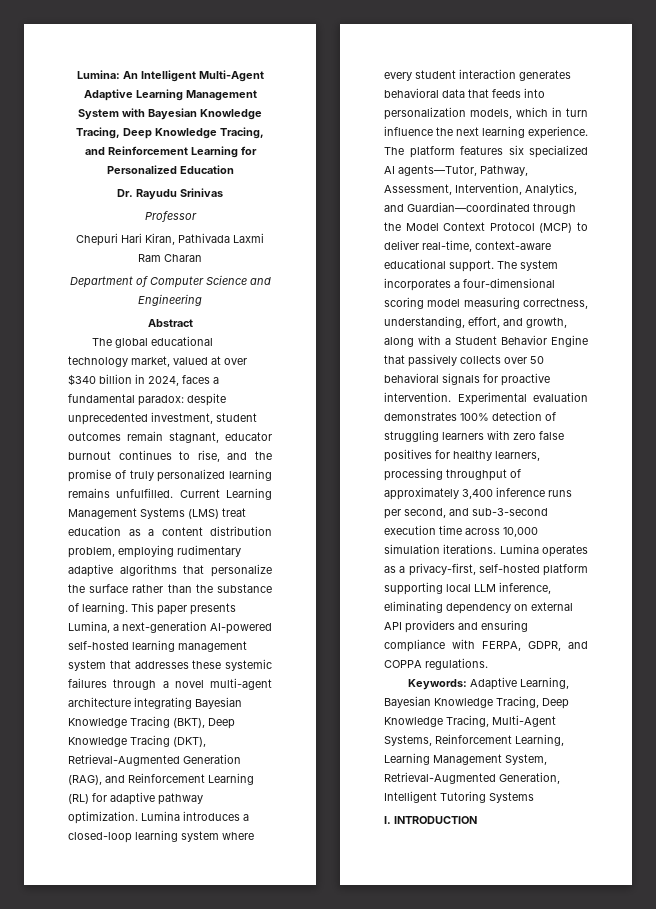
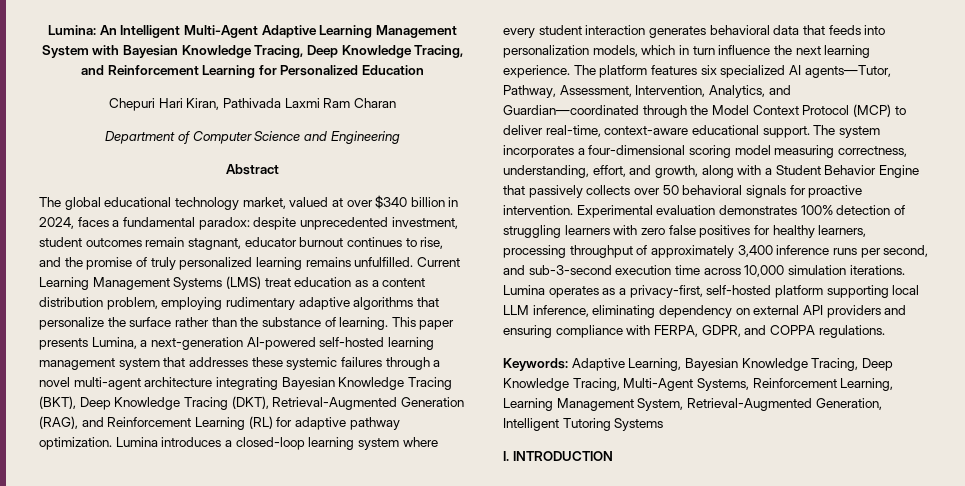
- Dr. Rayudu Srinivas
- Professor

